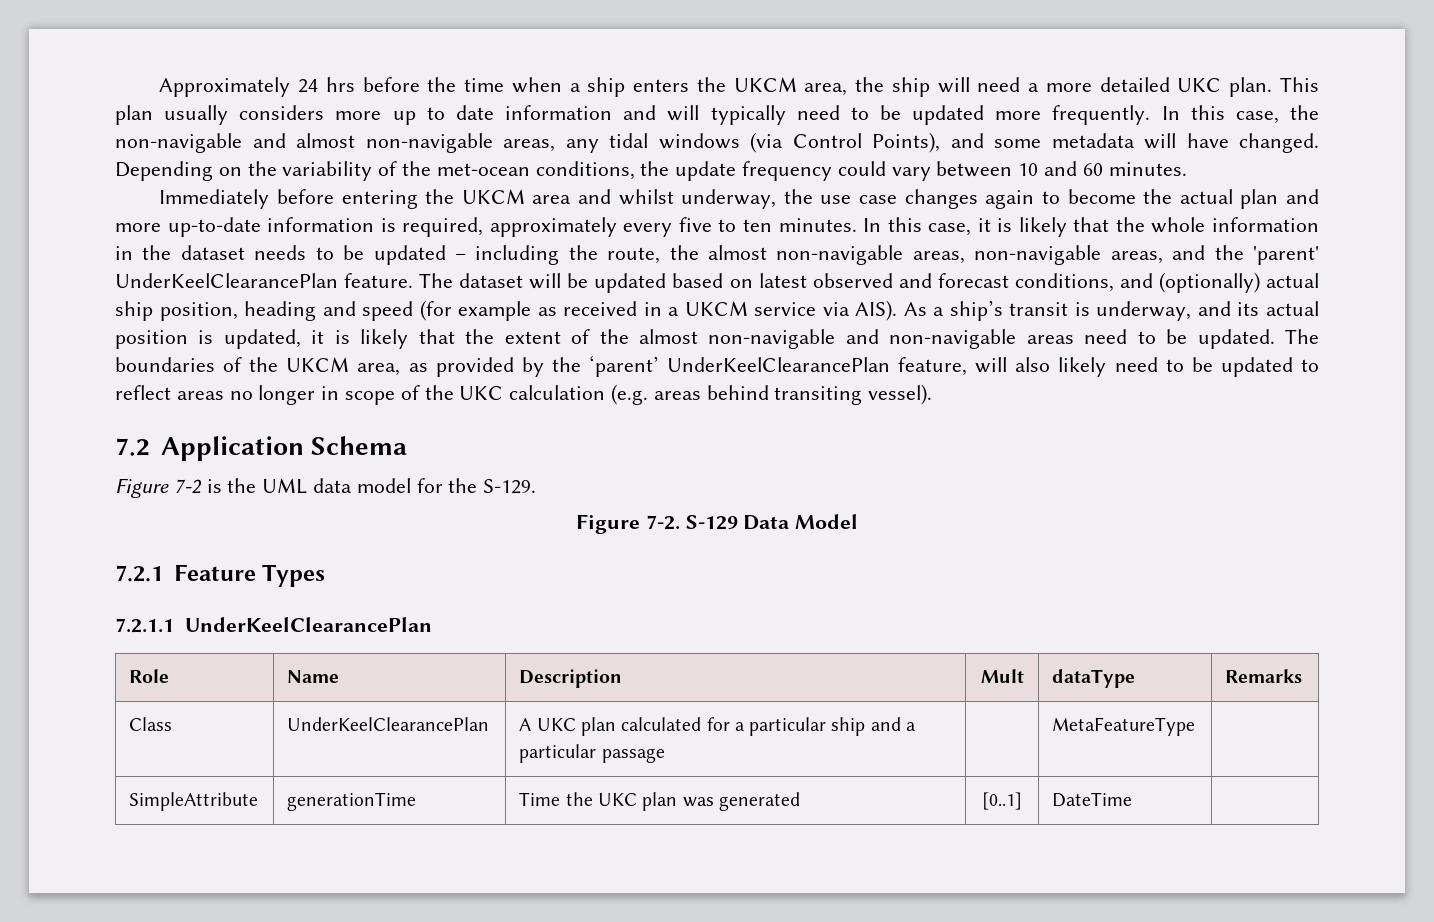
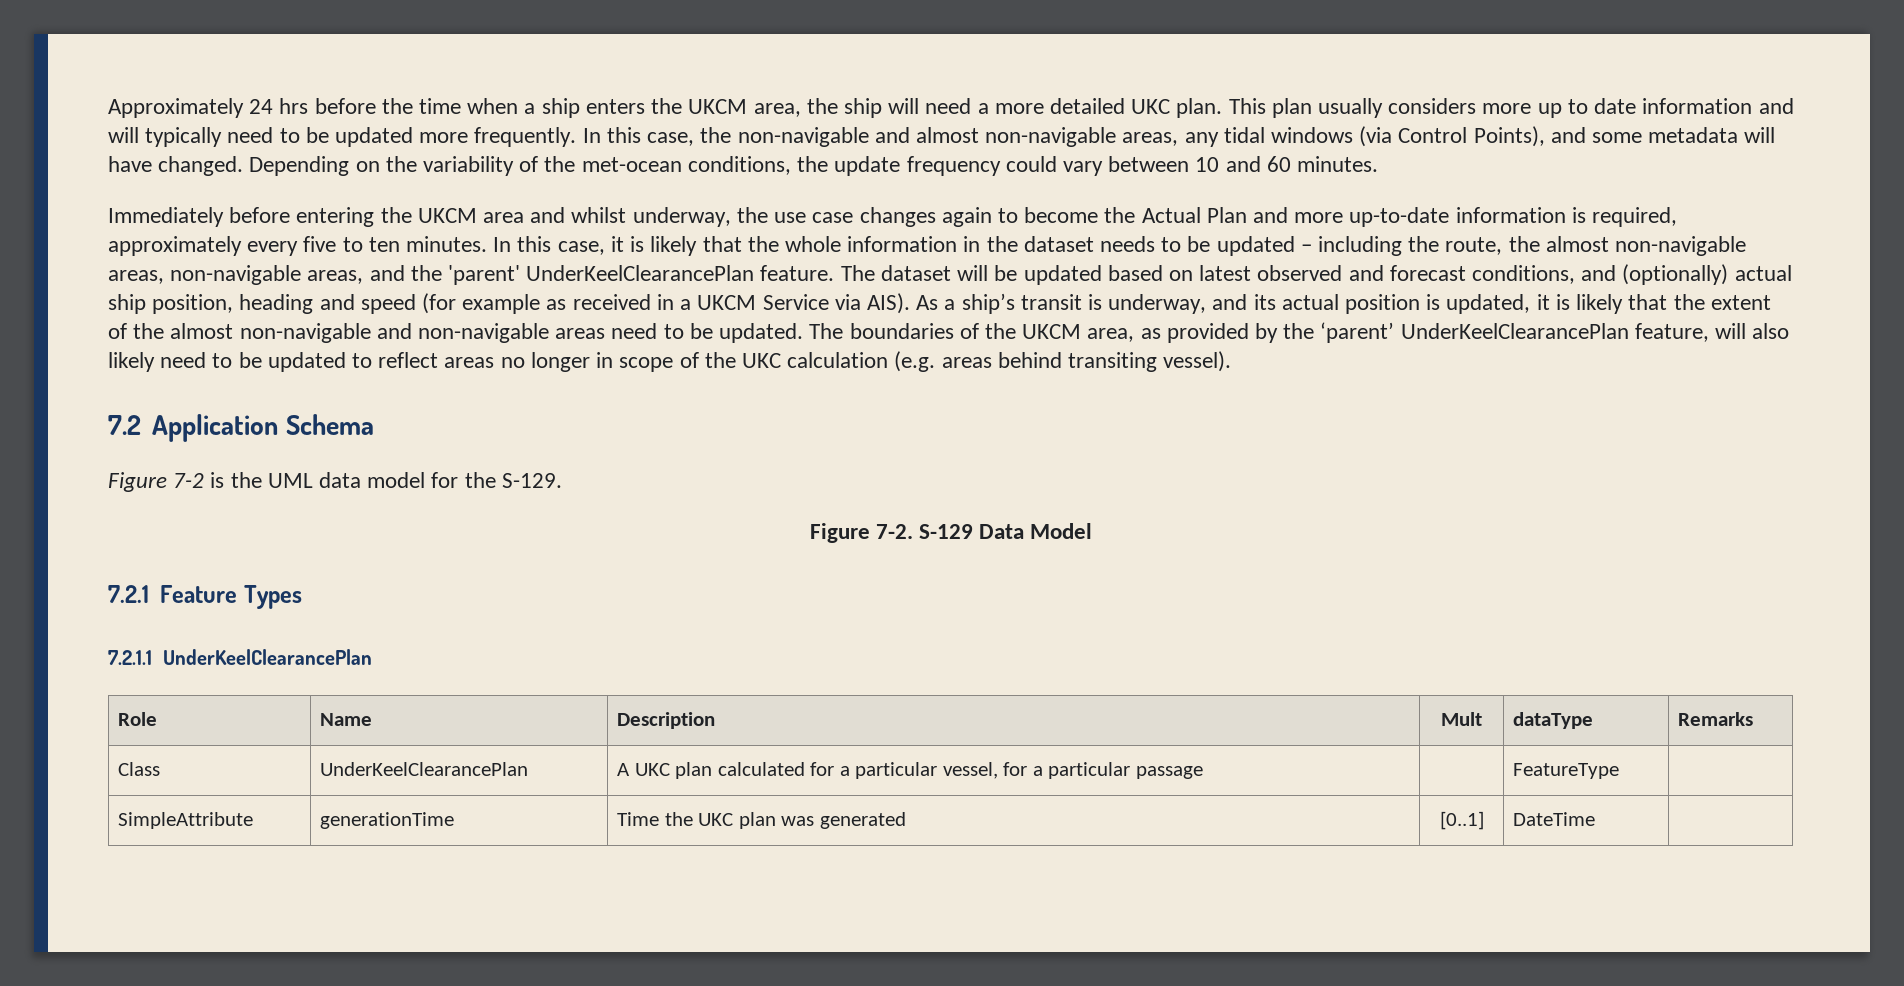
- Immediately before entering the UKCM area and whilst underway, the use case changes again to become the actual plan and more up-to-date information is required, approximately every five to ten minutes.
+ Immediately before entering the UKCM area and whilst underway, the use case changes again to become the Actual Plan and more up-to-date information is required, approximately every five to ten minutes.
- The dataset will be updated based on latest observed and forecast conditions, and (optionally) actual ship position, heading and speed (for example as received in a UKCM service via AIS).
+ The dataset will be updated based on latest observed and forecast conditions, and (optionally) actual ship position, heading and speed (for example as received in a UKCM Service via AIS).
- Class | UnderKeelClearancePlan | A UKC plan calculated for a particular ship and a particular passage | | MetaFeatureType |
+ Class | UnderKeelClearancePlan | A UKC plan calculated for a particular vessel, for a particular passage | | FeatureType |

